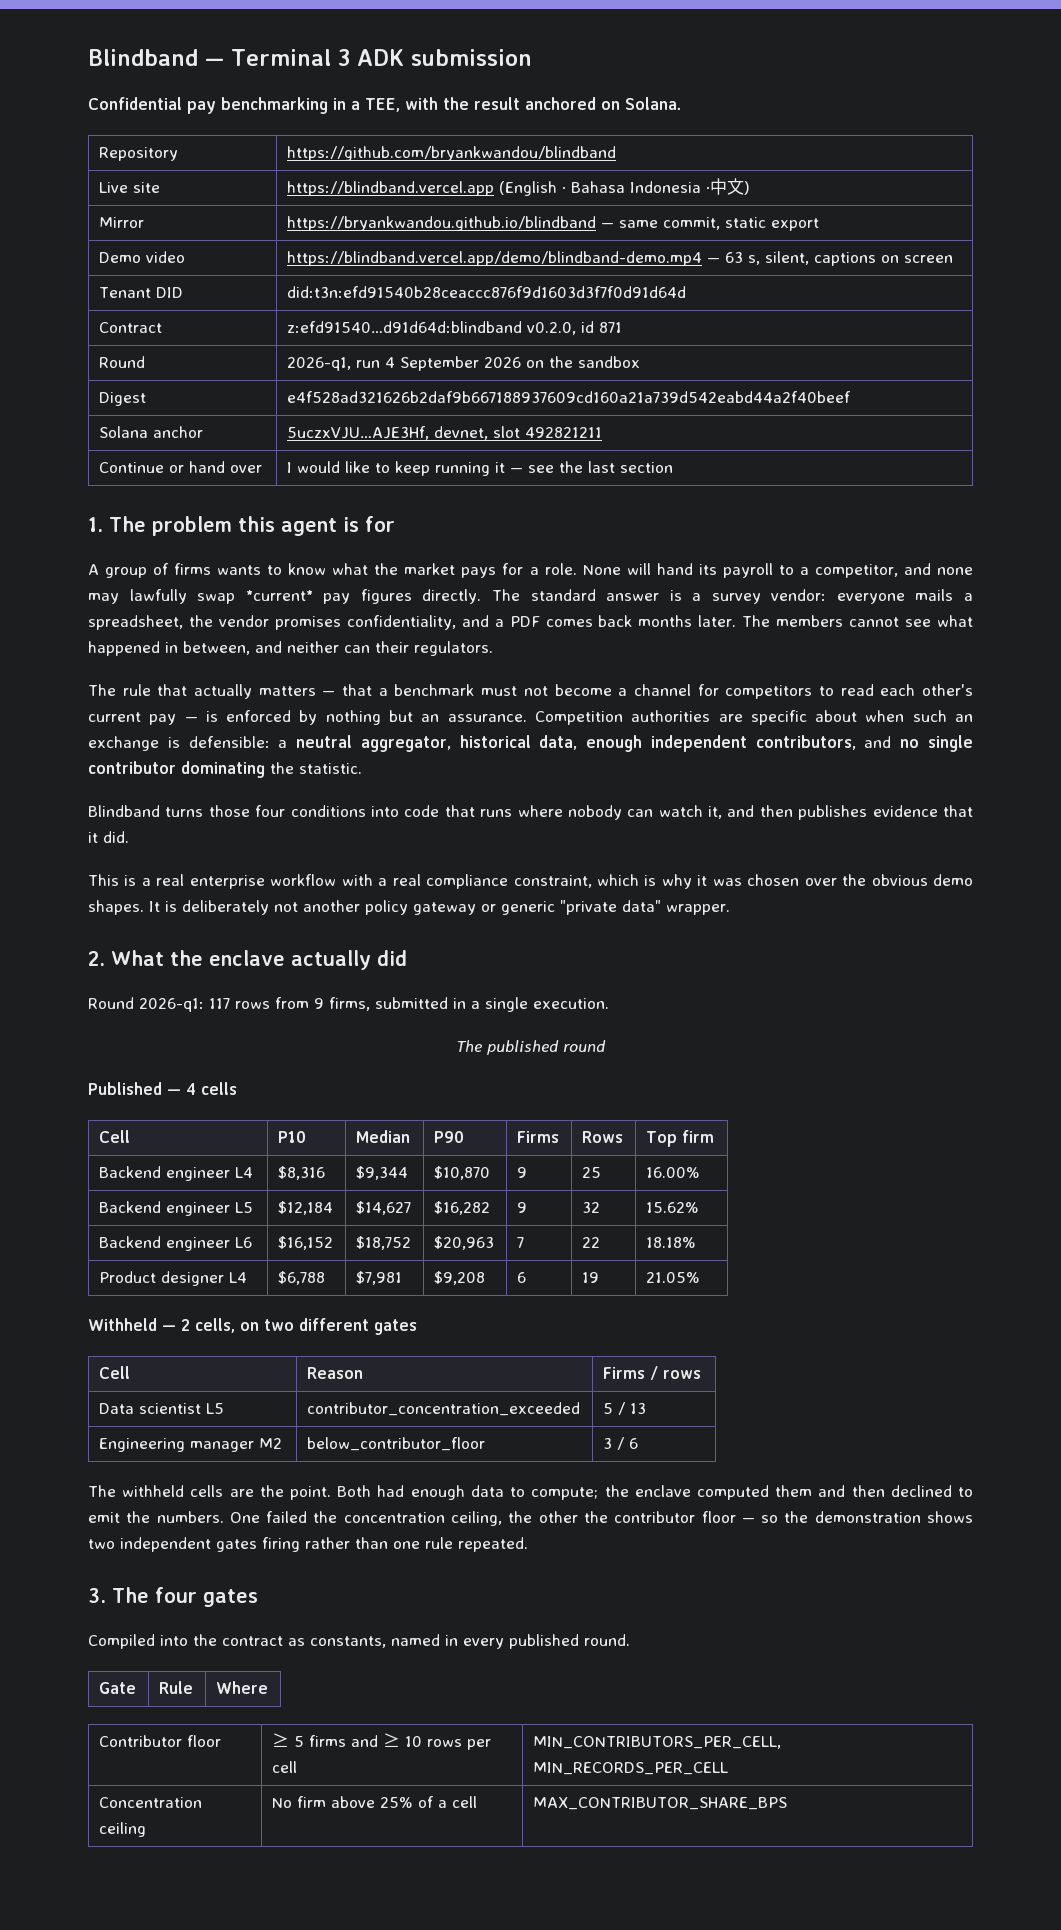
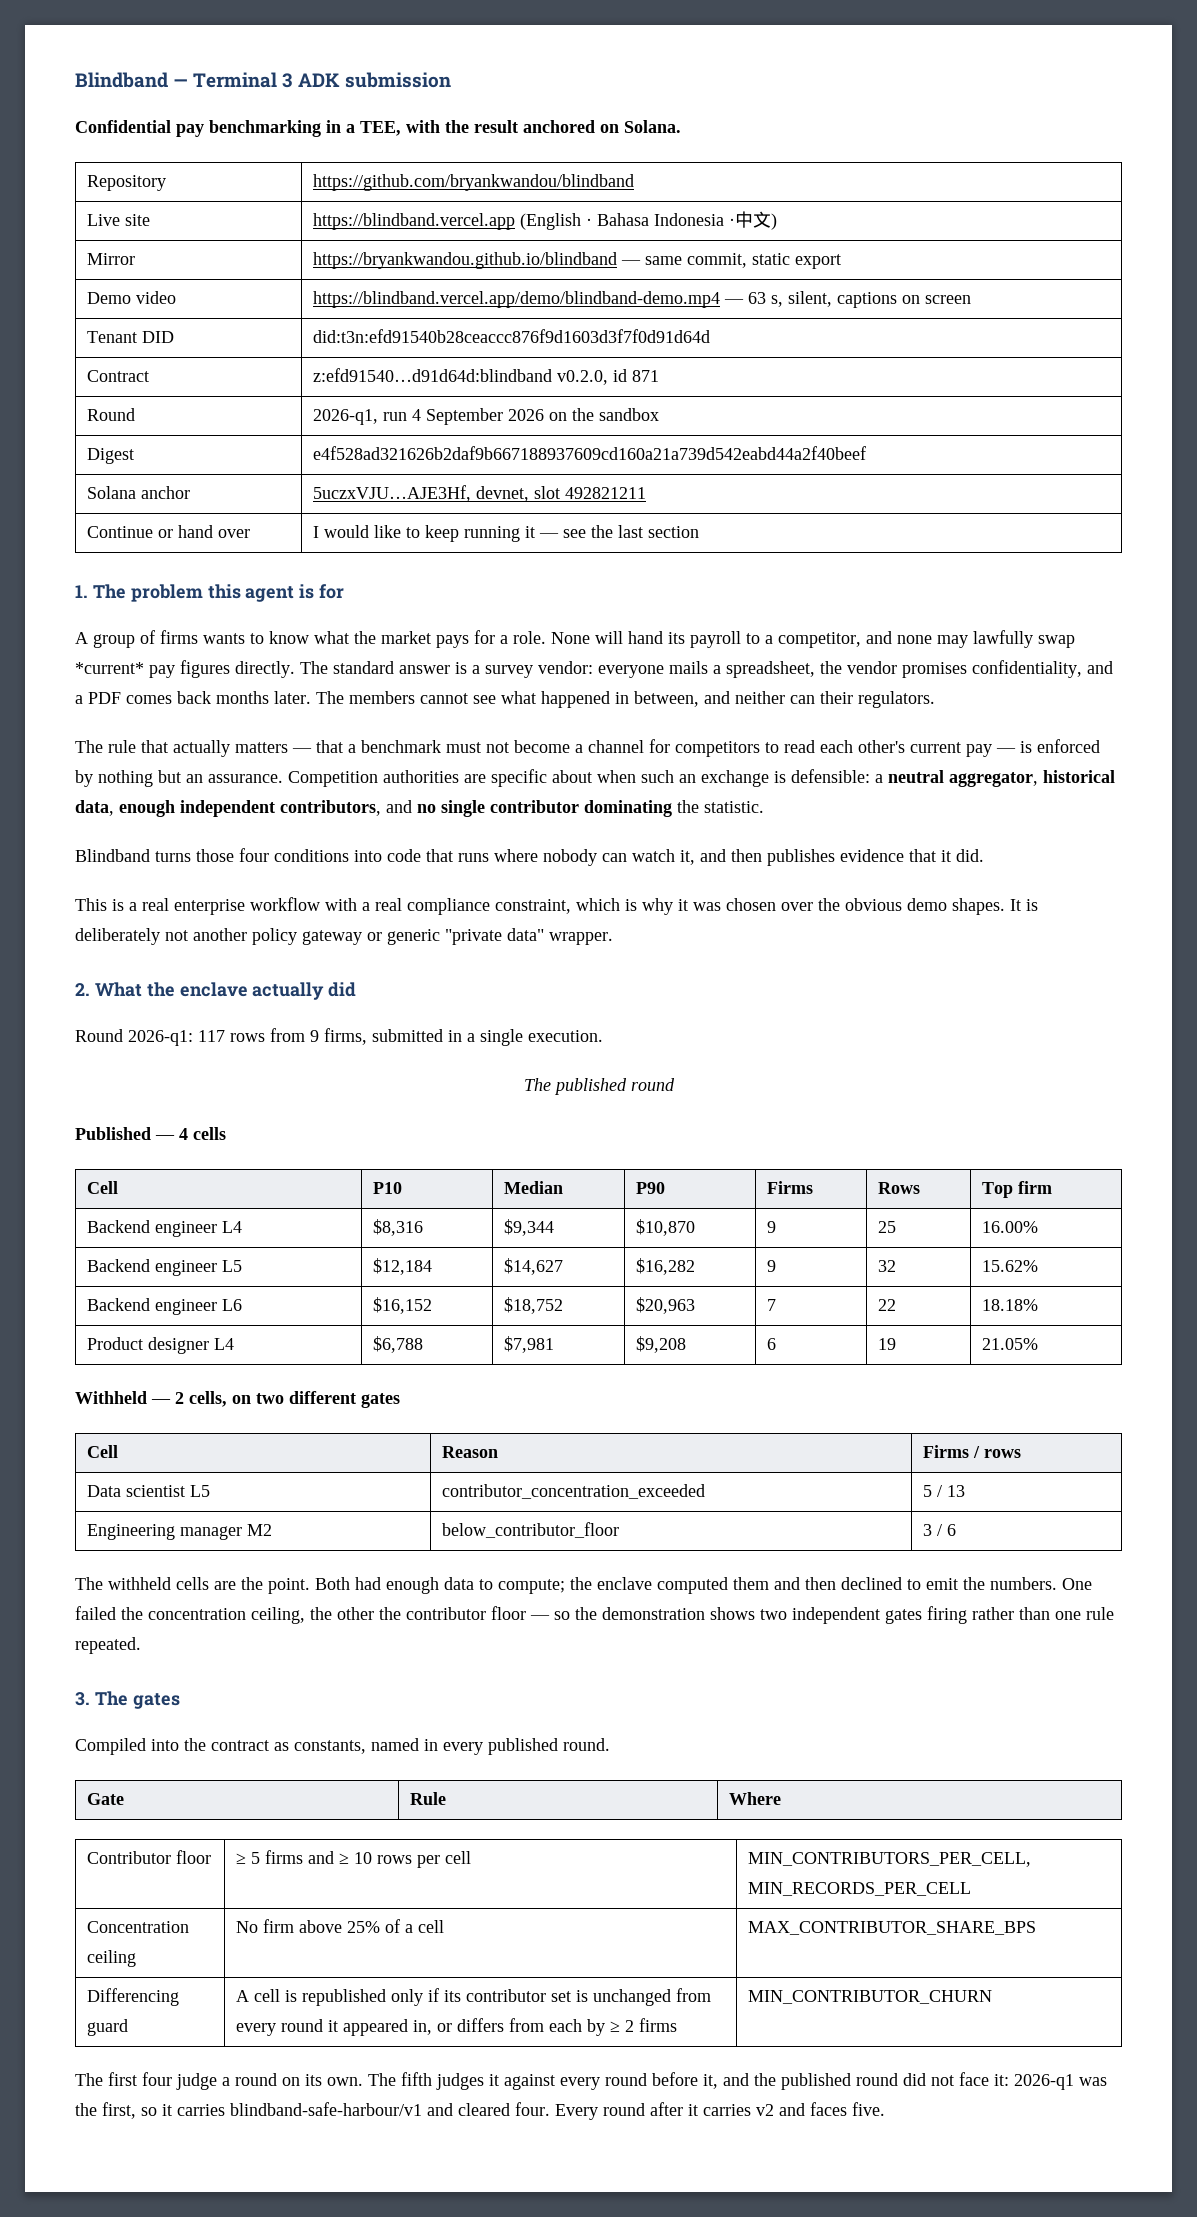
- 3. The four gates
+ 3. The gates
+ Differencing guard | A cell is republished only if its contributor set is unchanged from every round it appeared in, or differs from each by ≥ 2 firms | MIN_CONTRIBUTOR_CHURN
+ The first four judge a round on its own. The fifth judges it against every round before it, and the published round did not face it: 2026-q1 was the first, so it carries blindband-safe-harbour/v1 and cleared four. Every round after it carries v2 and faces five.

